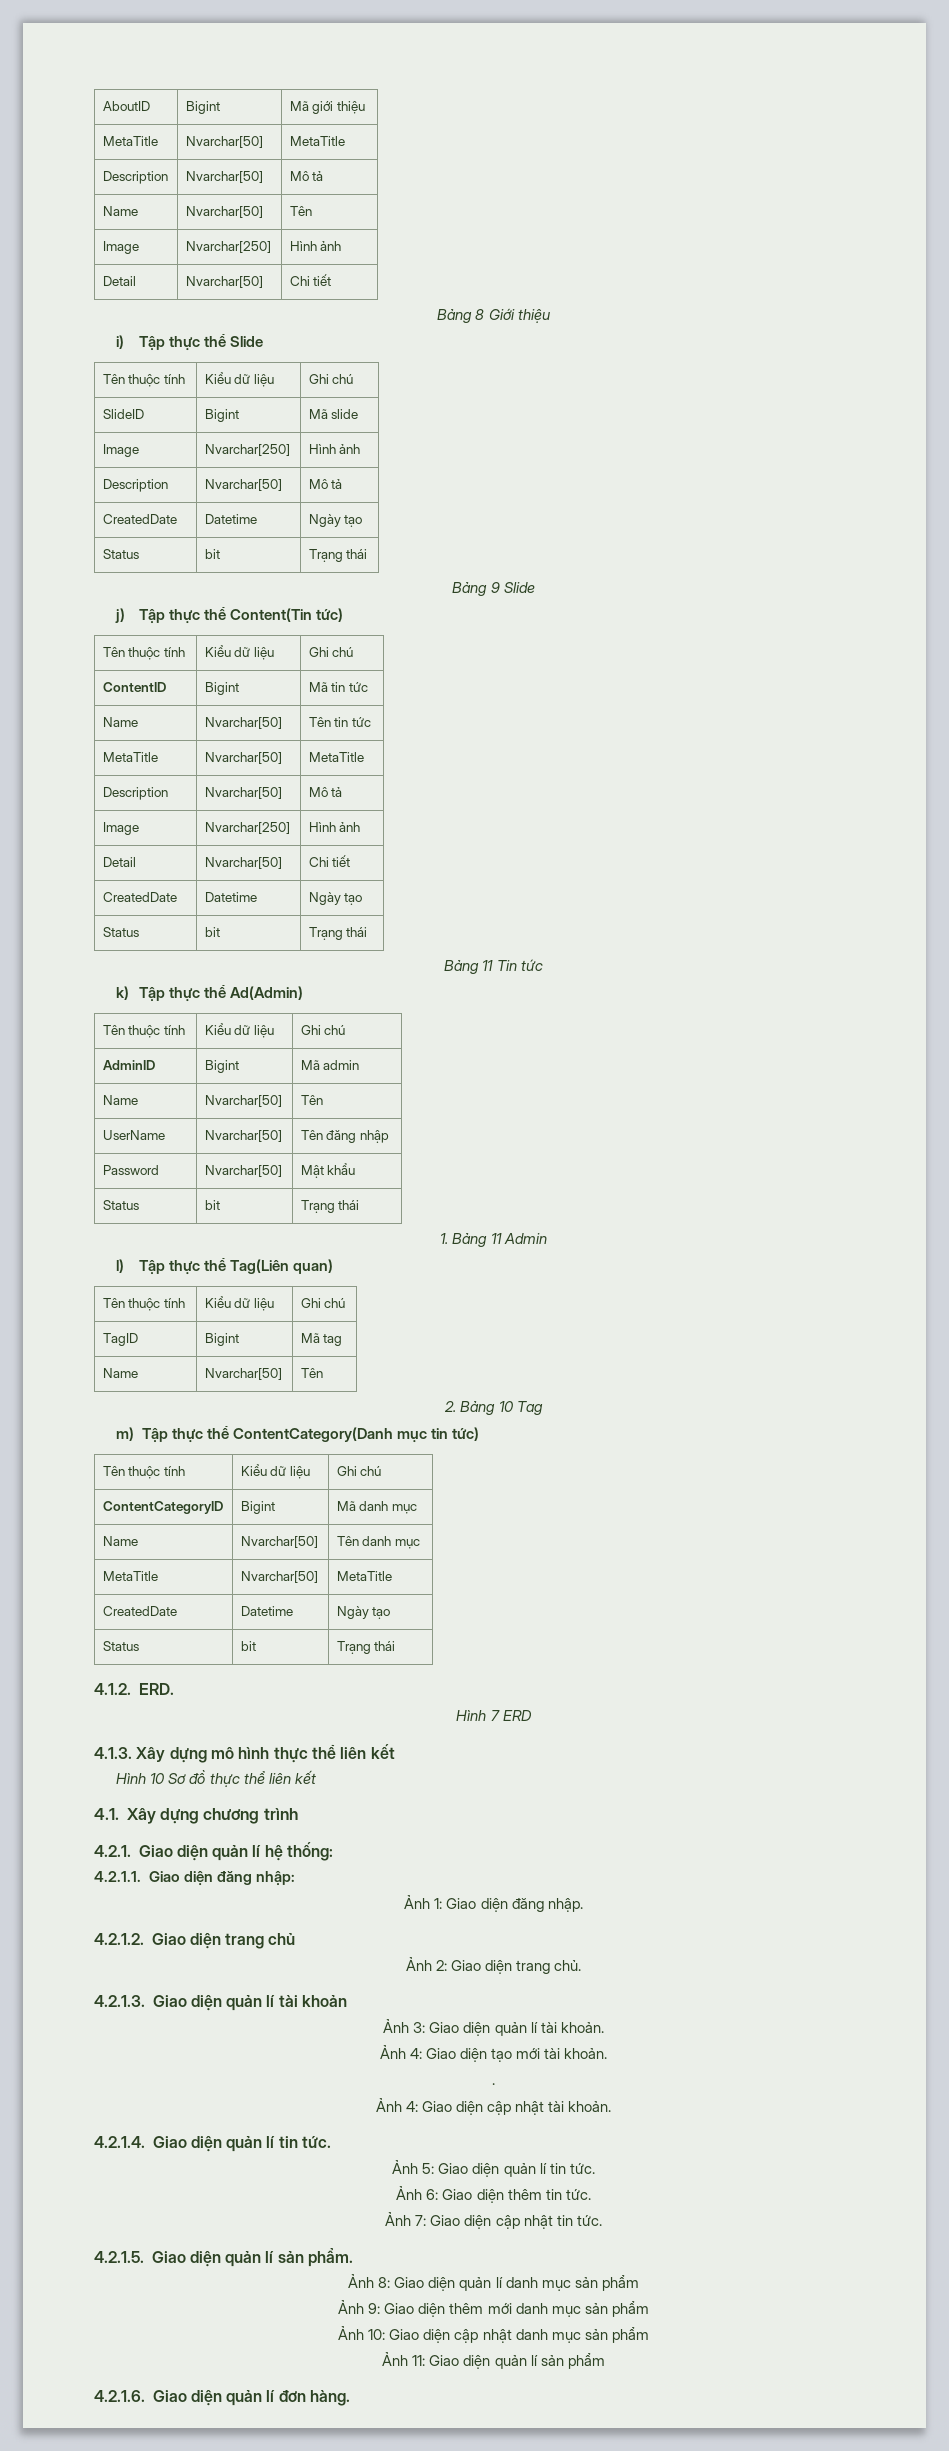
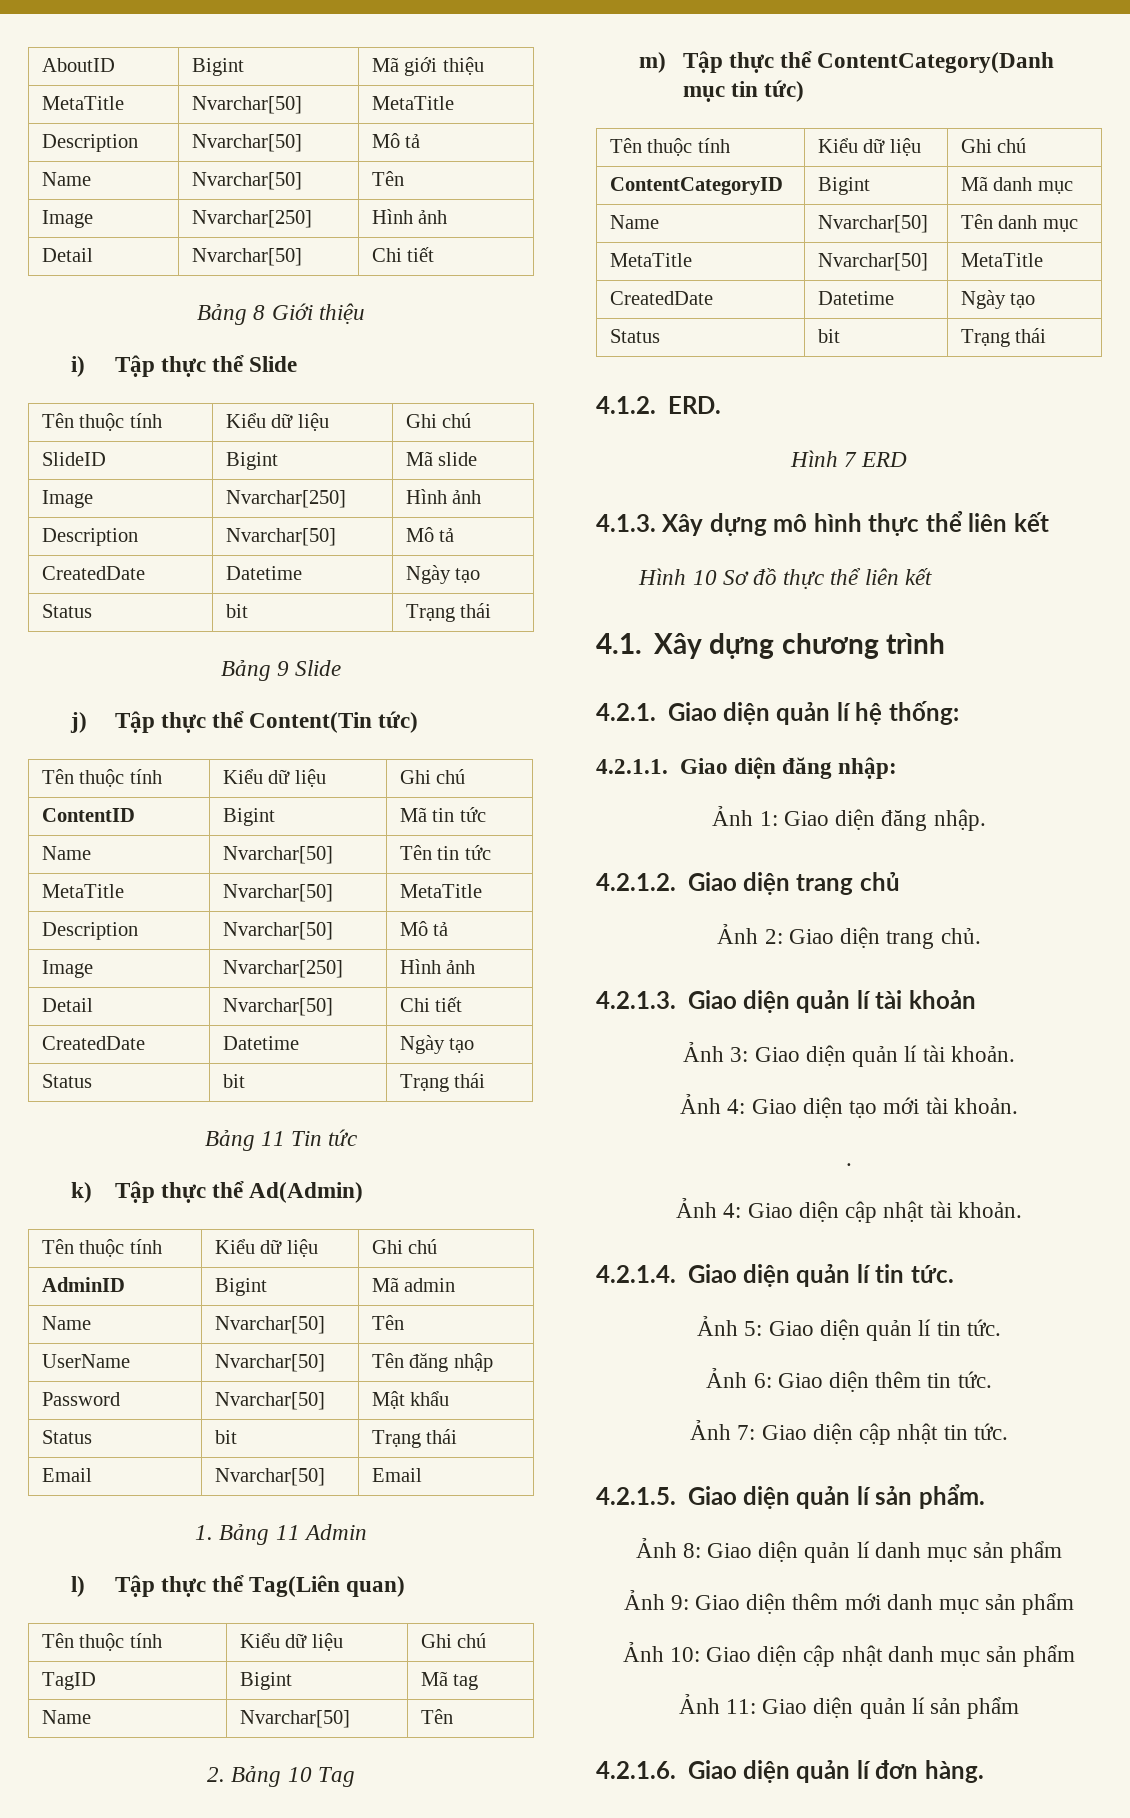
+ Email | Nvarchar[50] | Email

